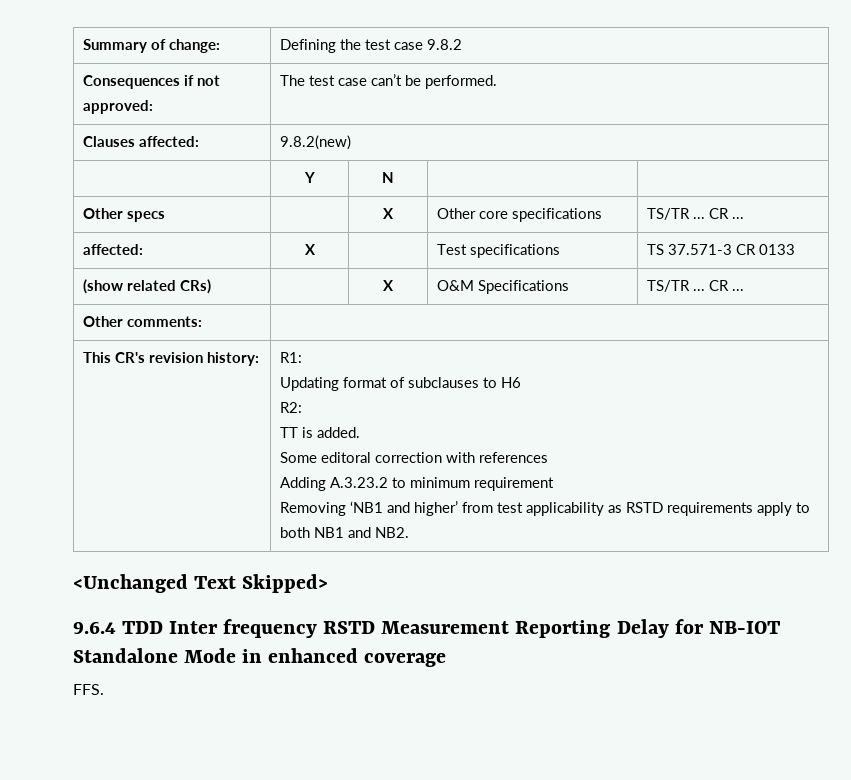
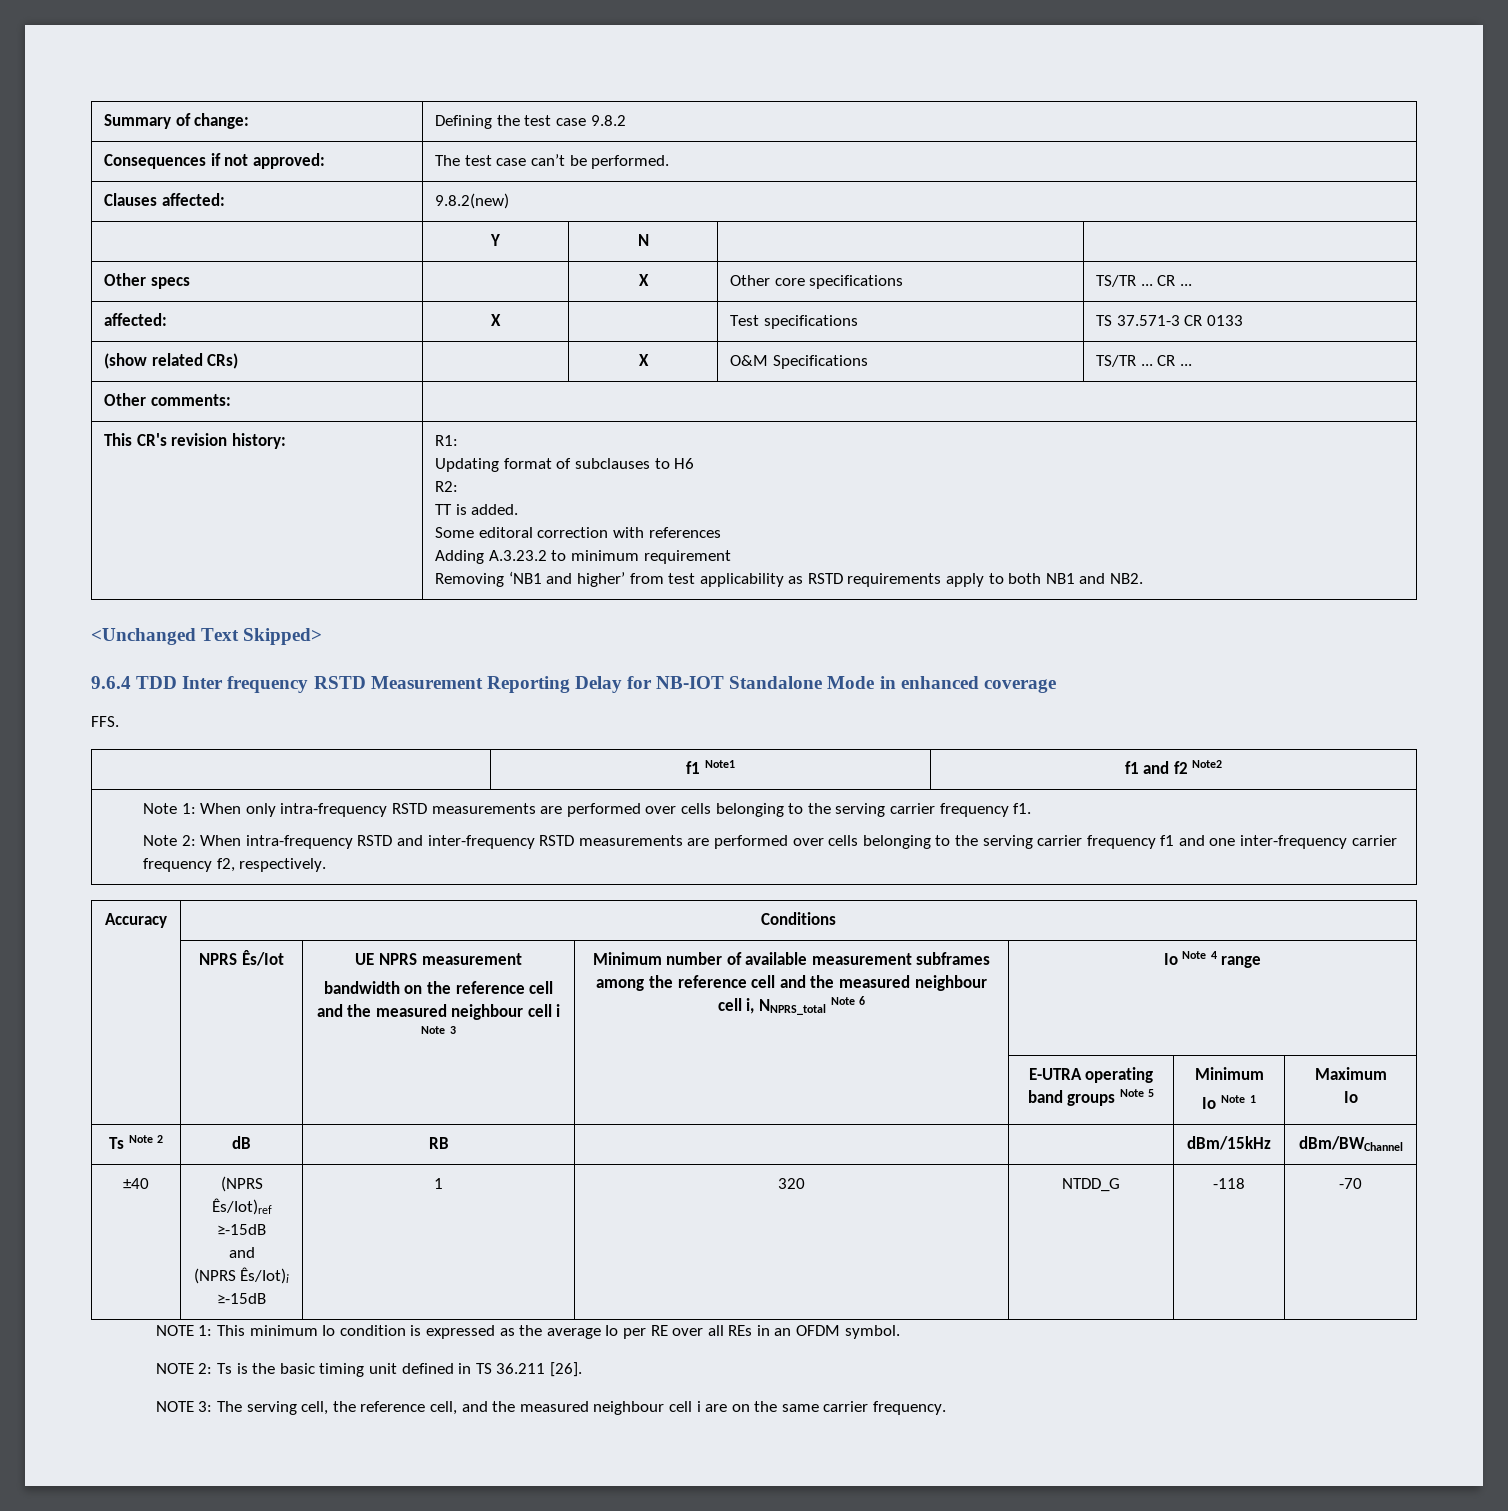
+ | f1 Note1 | f1 and f2 Note2
+ Note 1: When only intra-frequency RSTD measurements are performed over cells belonging to the serving carrier frequency f1.
+ Note 2: When intra-frequency RSTD and inter-frequency RSTD measurements are performed over cells belonging to the serving carrier frequency f1 and one inter-frequency carrier frequency f2, respectively.
+ Accuracy | Conditions
+ | NPRS Ês/Iot | UE NPRS measurement
+ bandwidth on the reference cell and the measured neighbour cell i Note 3 | Minimum number of available measurement subframes among the reference cell and the measured neighbour cell i, NNPRS_total Note 6 | Io Note 4 range
+ | | | | E-UTRA operating band groups Note 5 | Minimum
+ Io Note 1 | Maximum
+ Io
+ Ts Note 2 | dB | RB | | | dBm/15kHz | dBm/BWChannel
+ ±40 | (NPRS Ês/Iot)ref ≥-15dB
+ and
+ (NPRS Ês/Iot)i ≥-15dB | 1 | 320 | NTDD_G | -118 | -70
+ NOTE 1: This minimum Io condition is expressed as the average Io per RE over all REs in an OFDM symbol.
+ NOTE 2: Ts is the basic timing unit defined in TS 36.211 [26].
+ NOTE 3: The serving cell, the reference cell, and the measured neighbour cell i are on the same carrier frequency.

